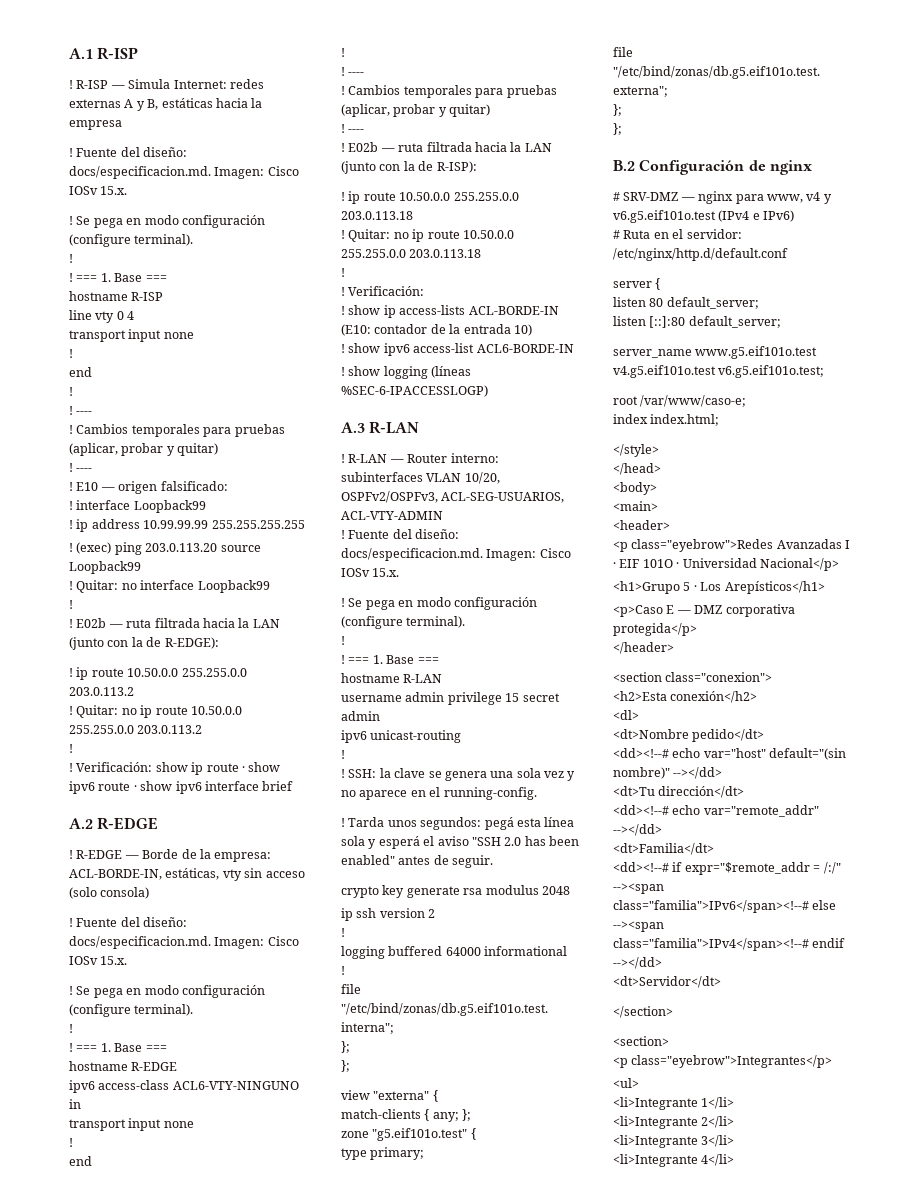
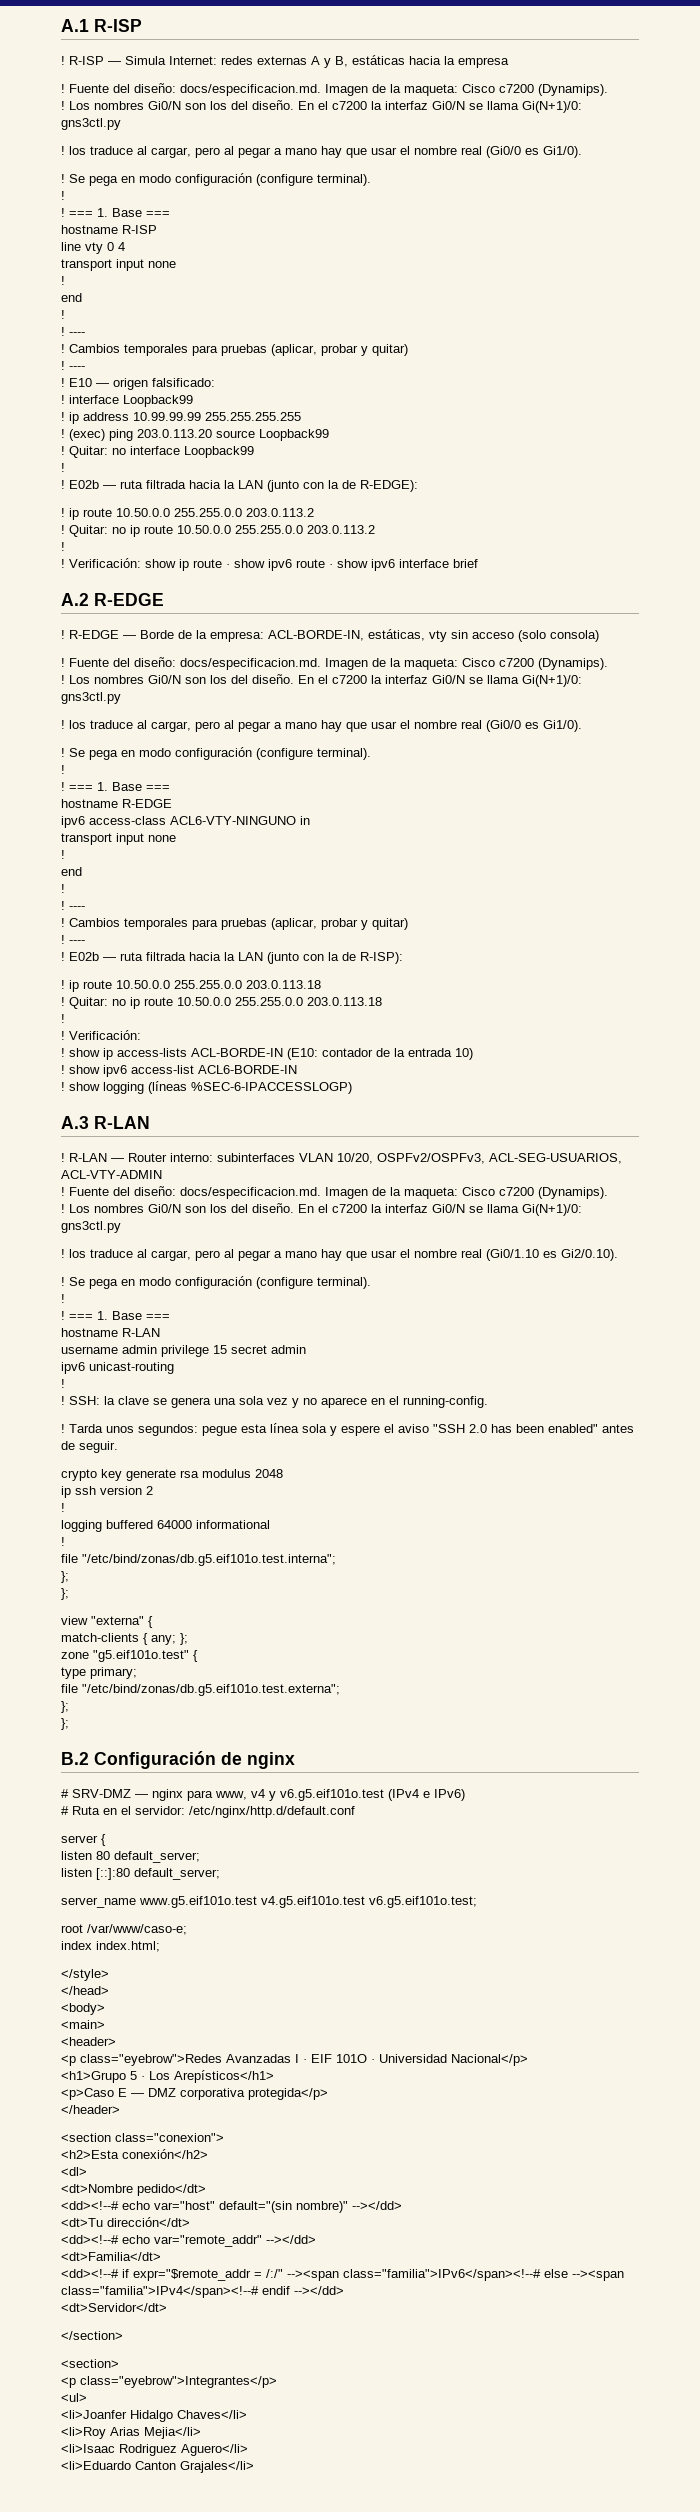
  R-ISP — Simula Internet: redes externas A y B, estáticas hacia la empresa
- ! Fuente del diseño: docs/especificacion.md. Imagen: Cisco IOSv 15.x.
+ ! Fuente del diseño: docs/especificacion.md. Imagen de la maqueta: Cisco c7200 (Dynamips).
+ ! Los nombres Gi0/N son los del diseño. En el c7200 la interfaz Gi0/N se llama Gi(N+1)/0: gns3ctl.py
+ ! los traduce al cargar, pero al pegar a mano hay que usar el nombre real (Gi0/0 es Gi1/0).
  R-EDGE — Borde de la empresa: ACL-BORDE-IN, estáticas, vty sin acceso (solo consola)
- ! Fuente del diseño: docs/especificacion.md. Imagen: Cisco IOSv 15.x.
+ ! Fuente del diseño: docs/especificacion.md. Imagen de la maqueta: Cisco c7200 (Dynamips).
+ ! Los nombres Gi0/N son los del diseño. En el c7200 la interfaz Gi0/N se llama Gi(N+1)/0: gns3ctl.py
+ ! los traduce al cargar, pero al pegar a mano hay que usar el nombre real (Gi0/0 es Gi1/0).
  R-LAN — Router interno: subinterfaces VLAN 10/20, OSPFv2/OSPFv3, ACL-SEG-USUARIOS, ACL-VTY-ADMIN
- ! Fuente del diseño: docs/especificacion.md. Imagen: Cisco IOSv 15.x.
+ ! Fuente del diseño: docs/especificacion.md. Imagen de la maqueta: Cisco c7200 (Dynamips).
+ ! Los nombres Gi0/N son los del diseño. En el c7200 la interfaz Gi0/N se llama Gi(N+1)/0: gns3ctl.py
+ ! los traduce al cargar, pero al pegar a mano hay que usar el nombre real (Gi0/1.10 es Gi2/0.10).
- Tarda unos segundos: pegá esta línea sola y esperá el aviso "SSH 2.0 has been enabled" antes de seguir.
+ Tarda unos segundos: pegue esta línea sola y espere el aviso "SSH 2.0 has been enabled" antes de seguir.
- <li>Integrante 1</li>
- <li>Integrante 2</li>
- <li>Integrante 3</li>
- <li>Integrante 4</li>
+ <li>Joanfer Hidalgo Chaves</li>
+ <li>Roy Arias Mejia</li>
+ <li>Isaac Rodriguez Aguero</li>
+ <li>Eduardo Canton Grajales</li>

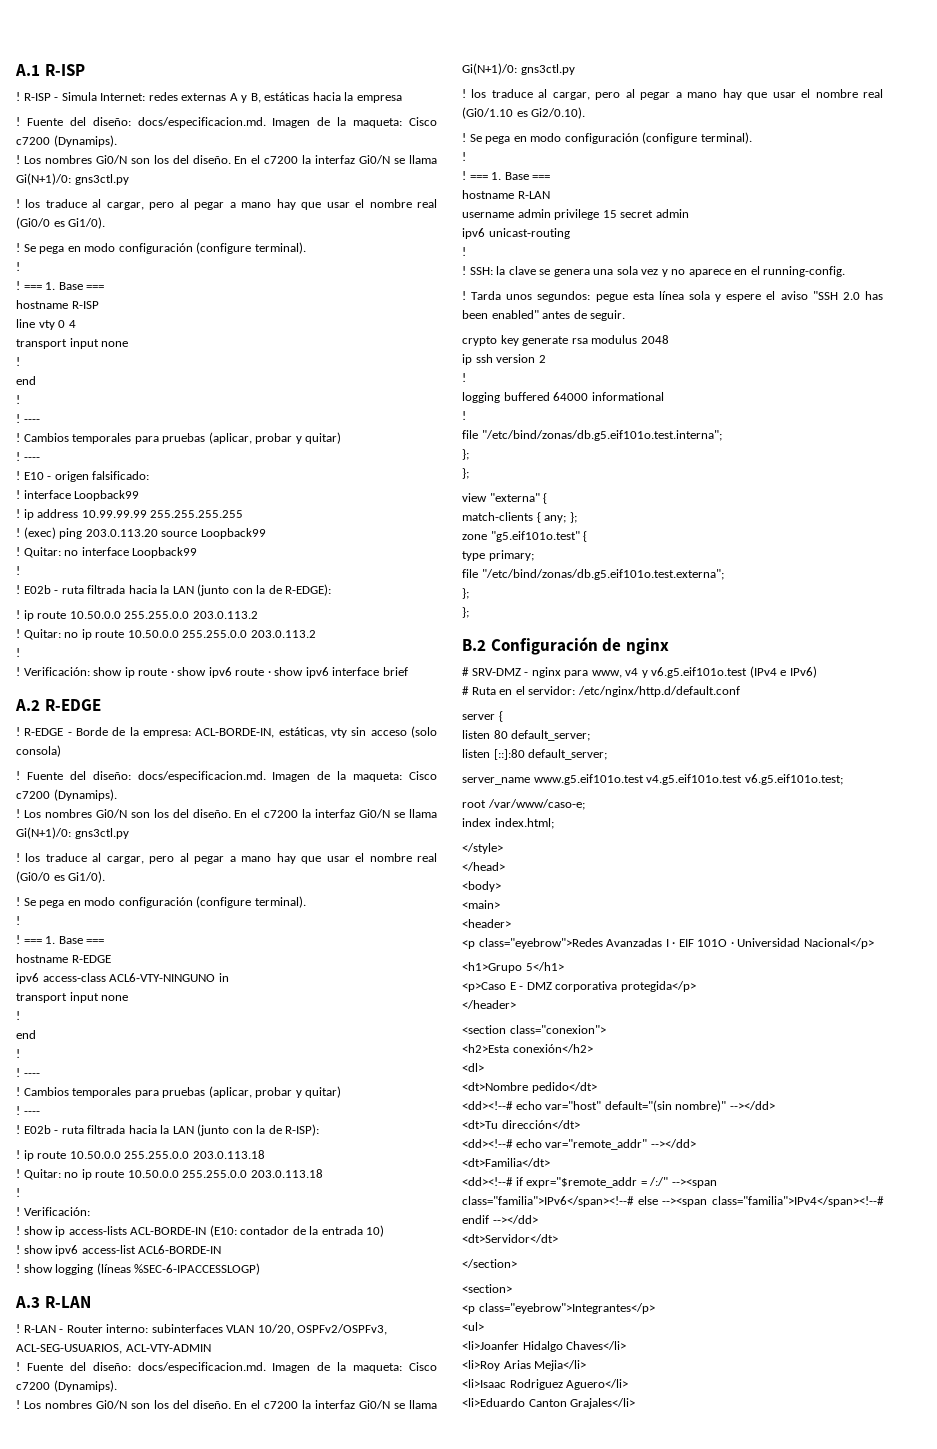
- R-ISP — Simula Internet: redes externas A y B, estáticas hacia la empresa
+ R-ISP - Simula Internet: redes externas A y B, estáticas hacia la empresa
- E10 — origen falsificado:
+ E10 - origen falsificado:
- E02b — ruta filtrada hacia la LAN (junto con la de R-EDGE):
+ E02b - ruta filtrada hacia la LAN (junto con la de R-EDGE):
- R-EDGE — Borde de la empresa: ACL-BORDE-IN, estáticas, vty sin acceso (solo consola)
+ R-EDGE - Borde de la empresa: ACL-BORDE-IN, estáticas, vty sin acceso (solo consola)
- E02b — ruta filtrada hacia la LAN (junto con la de R-ISP):
+ E02b - ruta filtrada hacia la LAN (junto con la de R-ISP):
- R-LAN — Router interno: subinterfaces VLAN 10/20, OSPFv2/OSPFv3, ACL-SEG-USUARIOS, ACL-VTY-ADMIN
+ R-LAN - Router interno: subinterfaces VLAN 10/20, OSPFv2/OSPFv3, ACL-SEG-USUARIOS, ACL-VTY-ADMIN
- # SRV-DMZ — nginx para www, v4 y v6.g5.eif101o.test (IPv4 e IPv6)
+ # SRV-DMZ - nginx para www, v4 y v6.g5.eif101o.test (IPv4 e IPv6)
- <h1>Grupo 5 · Los Arepísticos</h1>
+ <h1>Grupo 5</h1>
- <p>Caso E — DMZ corporativa protegida</p>
+ <p>Caso E - DMZ corporativa protegida</p>

